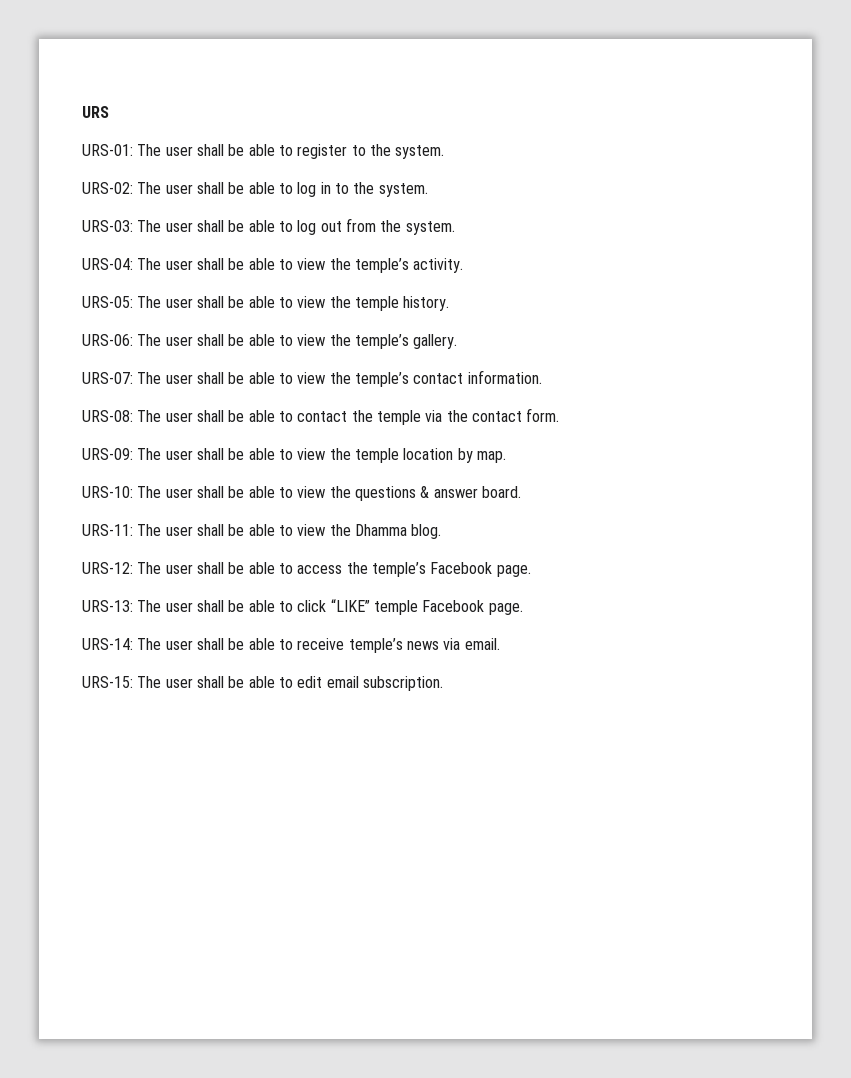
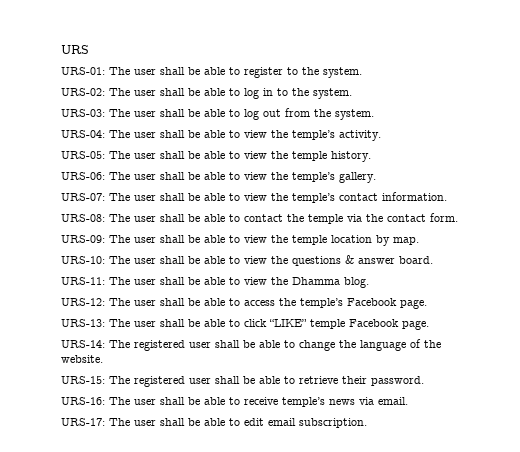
- URS-14: The user shall be able to receive temple’s news via email.
+ URS-14: The registered user shall be able to change the language of the website.
+ URS-15: The registered user shall be able to retrieve their password.
+ URS-16: The user shall be able to receive temple’s news via email.
- URS-15: The user shall be able to edit email subscription.
+ URS-17: The user shall be able to edit email subscription.

